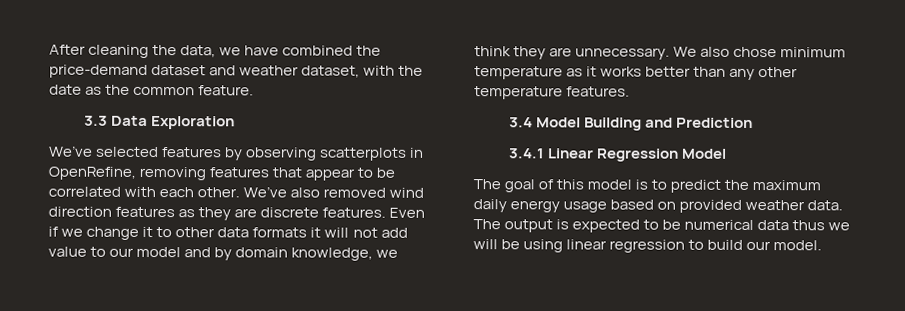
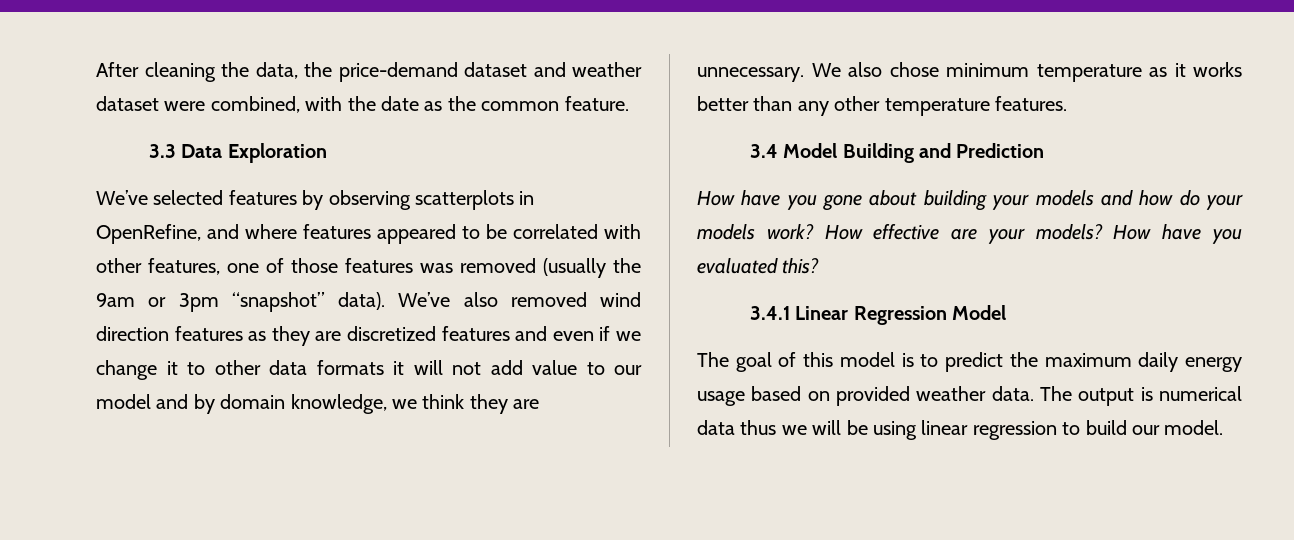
- After cleaning the data, we have combined the price-demand dataset and weather dataset, with the date as the common feature.
+ After cleaning the data, the price-demand dataset and weather dataset were combined, with the date as the common feature.
- We’ve selected features by observing scatterplots in OpenRefine, removing features that appear to be correlated with each other.
+ We’ve selected features by observing scatterplots in OpenRefine, and where features appeared to be correlated with other features, one of those features was removed (usually the 9am or 3pm “snapshot” data).
- We’ve also removed wind direction features as they are discrete features. Even if we change it to other data formats it will not add value to our model and by domain knowledge, we think they are unnecessary.
+ We’ve also removed wind direction features as they are discretized features and even if we change it to other data formats it will not add value to our model and by domain knowledge, we think they are unnecessary.
+ How have you gone about building your models and how do your models work? How effective are your models? How have you evaluated this?
- The output is expected to be numerical data thus we will be using linear regression to build our model.
+ The output is numerical data thus we will be using linear regression to build our model.

